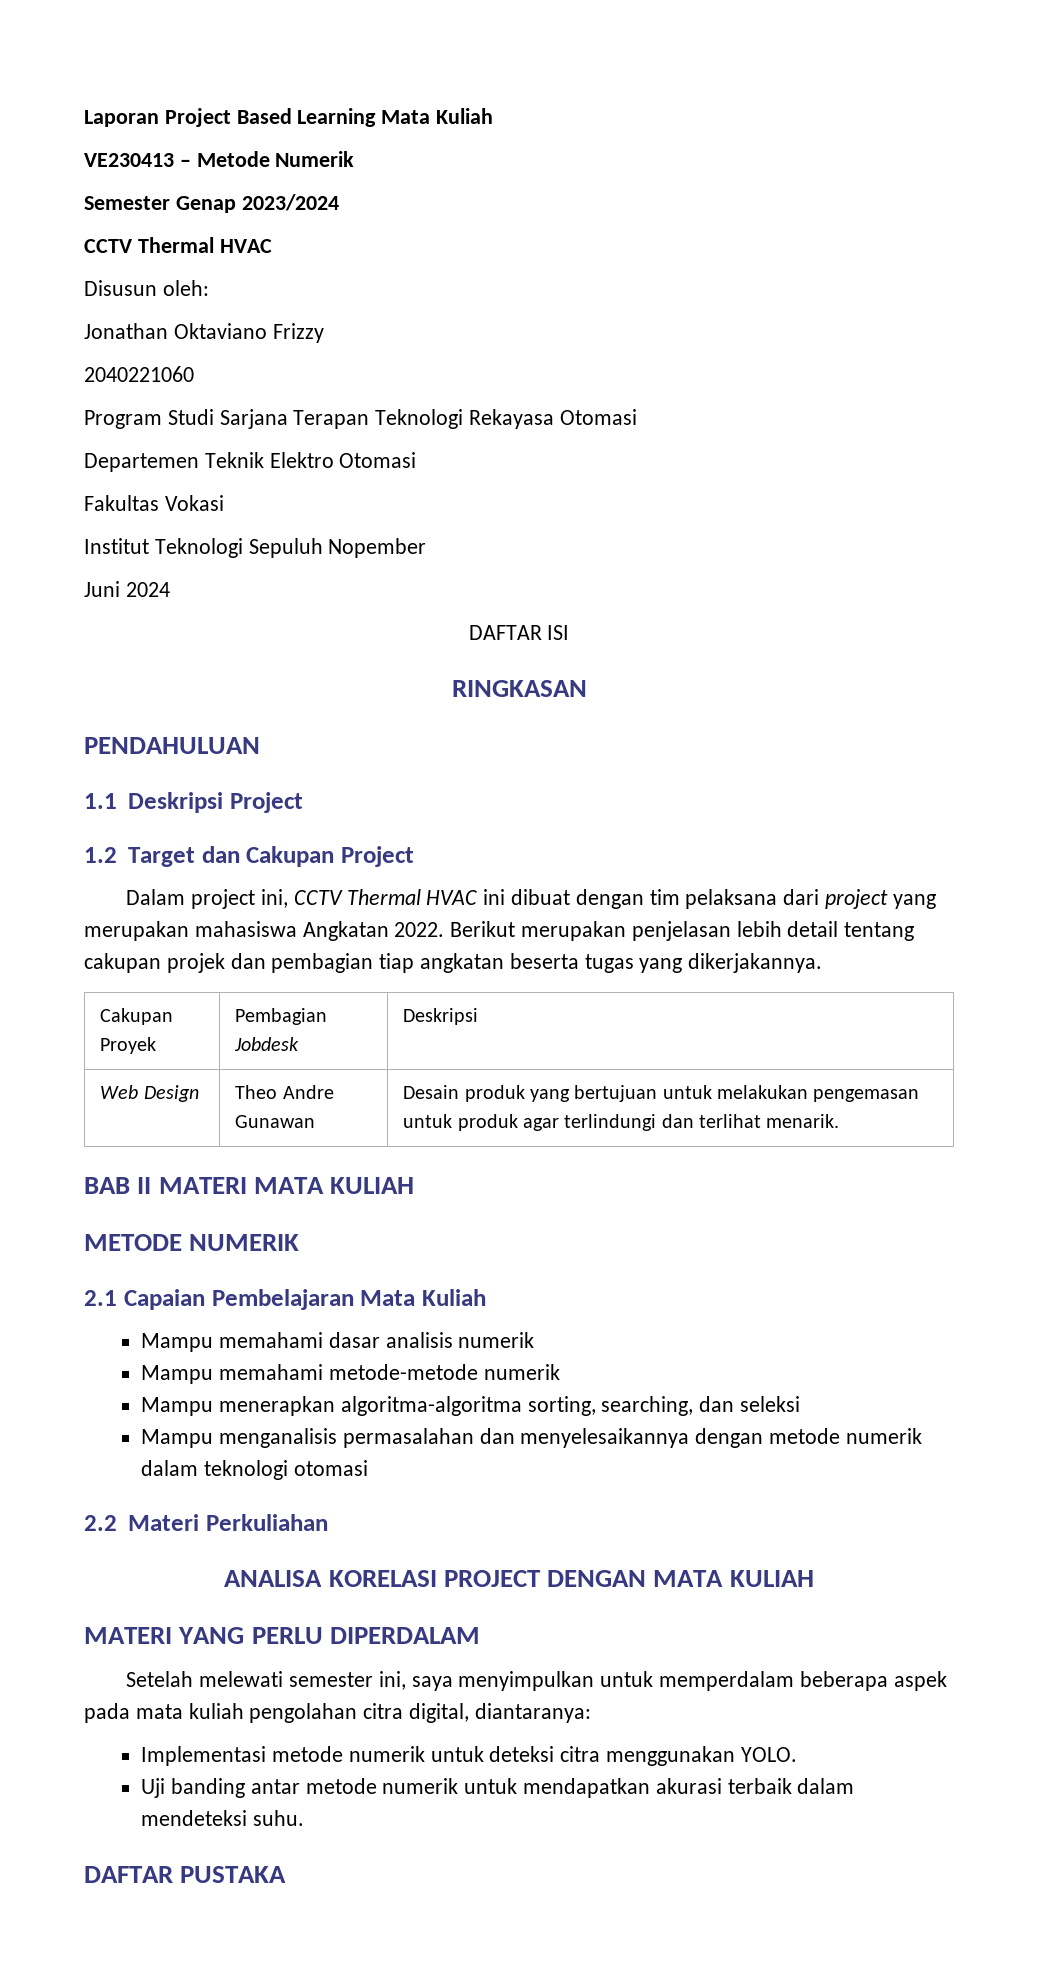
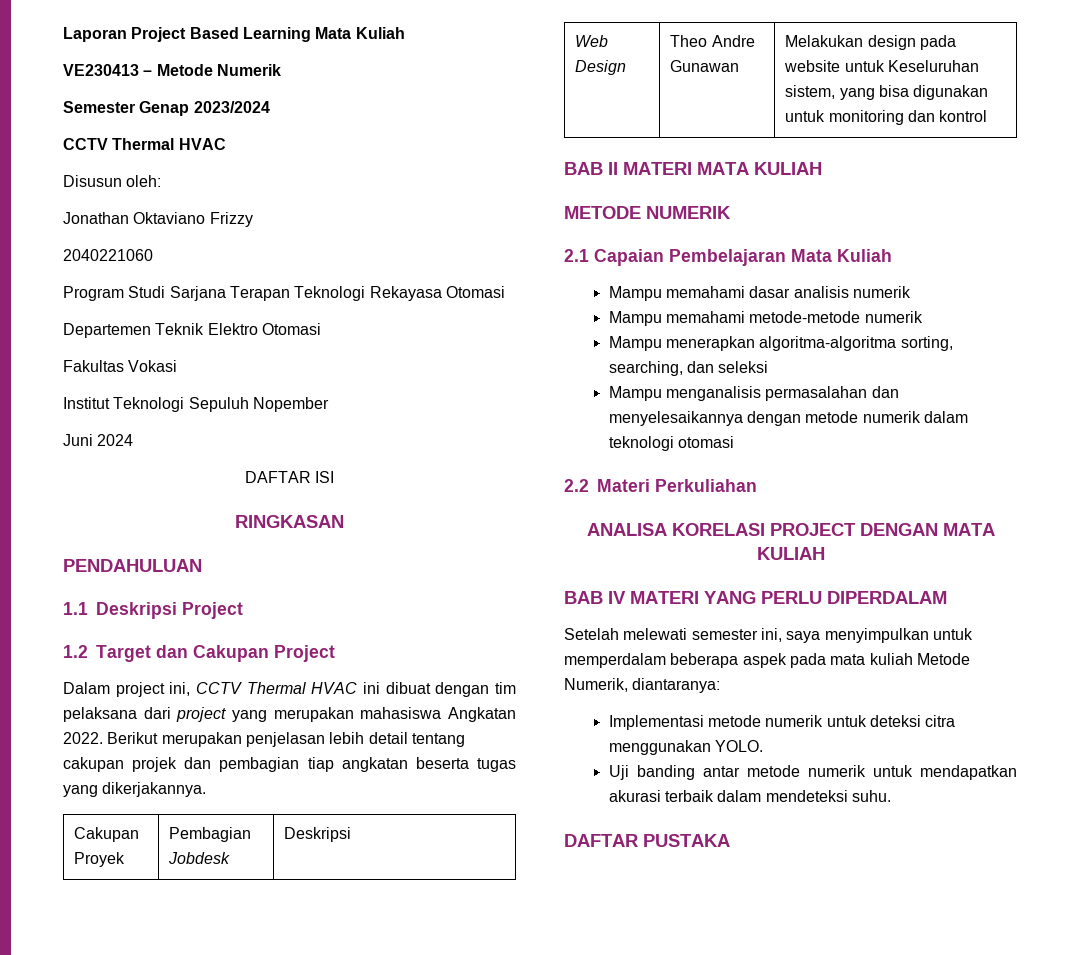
- Web Design | Theo Andre Gunawan | Desain produk yang bertujuan untuk melakukan pengemasan untuk produk agar terlindungi dan terlihat menarik.
+ Web Design | Theo Andre Gunawan | Melakukan design pada website untuk Keseluruhan sistem, yang bisa digunakan untuk monitoring dan kontrol
- MATERI YANG PERLU DIPERDALAM
+ BAB IV MATERI YANG PERLU DIPERDALAM
- Setelah melewati semester ini, saya menyimpulkan untuk memperdalam beberapa aspek pada mata kuliah pengolahan citra digital, diantaranya:
+ Setelah melewati semester ini, saya menyimpulkan untuk memperdalam beberapa aspek pada mata kuliah Metode Numerik, diantaranya:

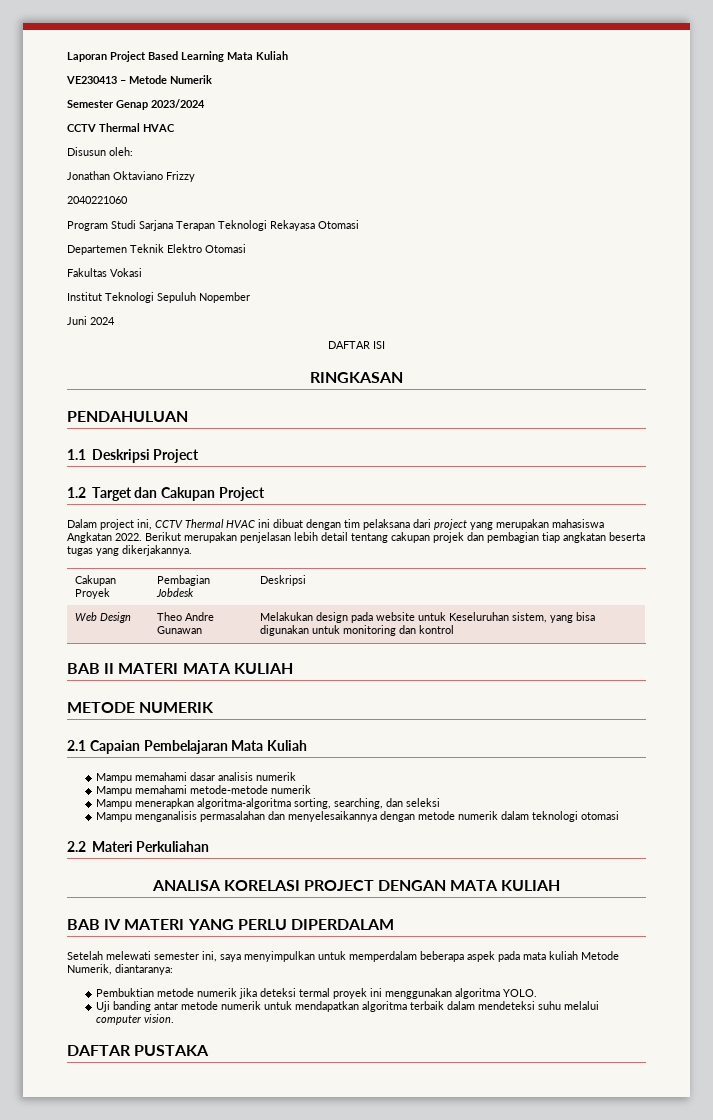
- Implementasi metode numerik untuk deteksi citra menggunakan YOLO.
+ Pembuktian metode numerik jika deteksi termal proyek ini menggunakan algoritma YOLO.
- Uji banding antar metode numerik untuk mendapatkan akurasi terbaik dalam mendeteksi suhu.
+ Uji banding antar metode numerik untuk mendapatkan algoritma terbaik dalam mendeteksi suhu melalui computer vision.

